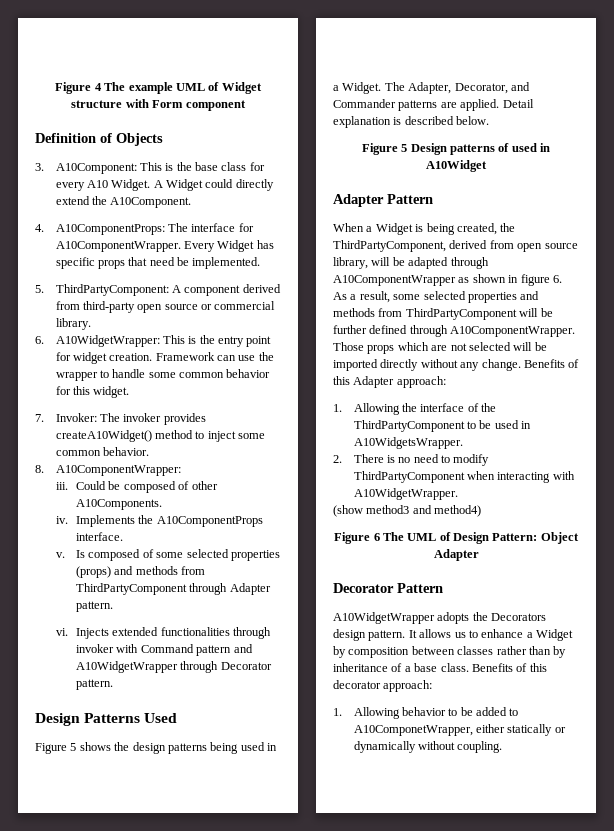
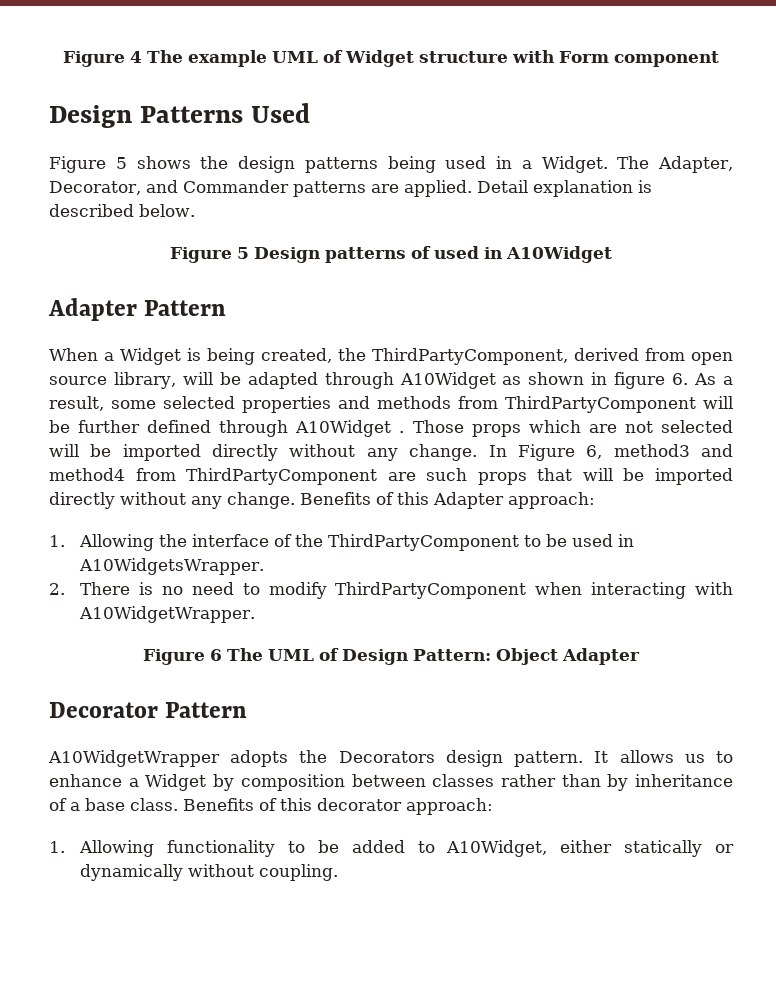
- Definition of Objects
- 3. A10Component: This is the base class for every A10 Widget. A Widget could directly extend the A10Component.
- 4. A10ComponentProps: The interface for A10ComponentWrapper. Every Widget has specific props that need be implemented.
- 5. ThirdPartyComponent: A component derived from third-party open source or commercial library.
- 6. A10WidgetWrapper: This is the entry point for widget creation. Framework can use the wrapper to handle some common behavior for this widget.
- 7. Invoker: The invoker provides createA10Widget() method to inject some common behavior.
- 8. A10ComponentWrapper:
- iii. Could be composed of other A10Components.
- iv. Implements the A10ComponentProps interface.
- v. Is composed of some selected properties (props) and methods from ThirdPartyComponent through Adapter pattern.
- vi. Injects extended functionalities through invoker with Command pattern and A10WidgetWrapper through Decorator pattern.
- When a Widget is being created, the ThirdPartyComponent, derived from open source library, will be adapted through A10ComponentWrapper as shown in figure 6. As a result, some selected properties and methods from ThirdPartyComponent will be further defined through A10ComponentWrapper.
+ When a Widget is being created, the ThirdPartyComponent, derived from open source library, will be adapted through A10Widget as shown in figure 6. As a result, some selected properties and methods from ThirdPartyComponent will be further defined through A10Widget .
+ In Figure 6, method3 and method4 from ThirdPartyComponent are such props that will be imported directly without any change.
- (show method3 and method4)
- 1. Allowing behavior to be added to A10ComponetWrapper, either statically or dynamically without coupling.
+ 1. Allowing functionality to be added to A10Widget, either statically or dynamically without coupling.

